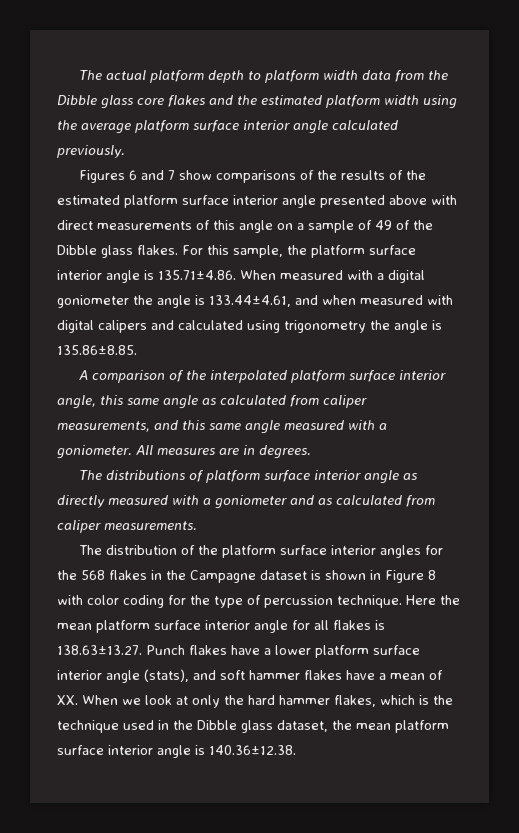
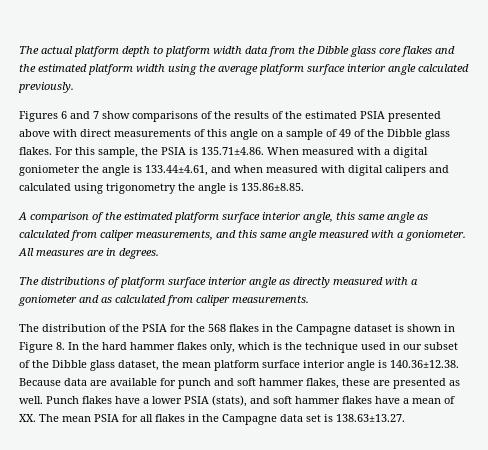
- Figures 6 and 7 show comparisons of the results of the estimated platform surface interior angle presented above with direct measurements of this angle on a sample of 49 of the Dibble glass flakes.
+ Figures 6 and 7 show comparisons of the results of the estimated PSIA presented above with direct measurements of this angle on a sample of 49 of the Dibble glass flakes.
- For this sample, the platform surface interior angle is 135.71±4.86. When measured with a digital goniometer the angle is 133.44±4.61, and when measured with digital calipers and calculated using trigonometry the angle is 135.86±8.85.
+ For this sample, the PSIA is 135.71±4.86. When measured with a digital goniometer the angle is 133.44±4.61, and when measured with digital calipers and calculated using trigonometry the angle is 135.86±8.85.
- A comparison of the interpolated platform surface interior angle, this same angle as calculated from caliper measurements, and this same angle measured with a goniometer.
+ A comparison of the estimated platform surface interior angle, this same angle as calculated from caliper measurements, and this same angle measured with a goniometer.
- The distribution of the platform surface interior angles for the 568 flakes in the Campagne dataset is shown in Figure 8 with color coding for the type of percussion technique. Here the mean platform surface interior angle for all flakes is 138.63±13.27. Punch flakes have a lower platform surface interior angle (stats), and soft hammer flakes have a mean of XX. When we look at only the hard hammer flakes, which is the technique used in the Dibble glass dataset, the mean platform surface interior angle is 140.36±12.38.
+ The distribution of the PSIA for the 568 flakes in the Campagne dataset is shown in Figure 8. In the hard hammer flakes only, which is the technique used in our subset of the Dibble glass dataset, the mean platform surface interior angle is 140.36±12.38. Because data are available for punch and soft hammer flakes, these are presented as well. Punch flakes have a lower PSIA (stats), and soft hammer flakes have a mean of XX. The mean PSIA for all flakes in the Campagne data set is 138.63±13.27.

